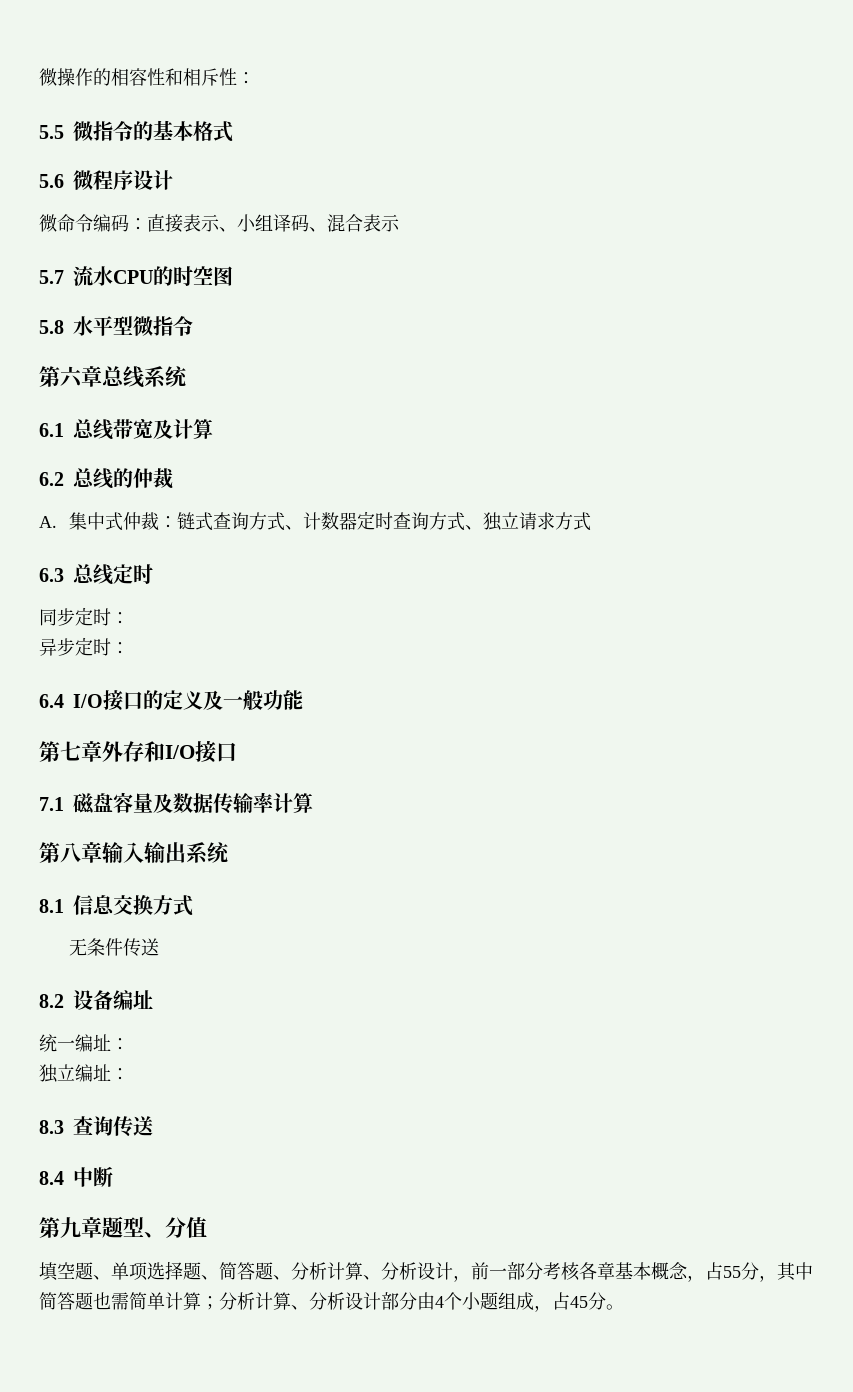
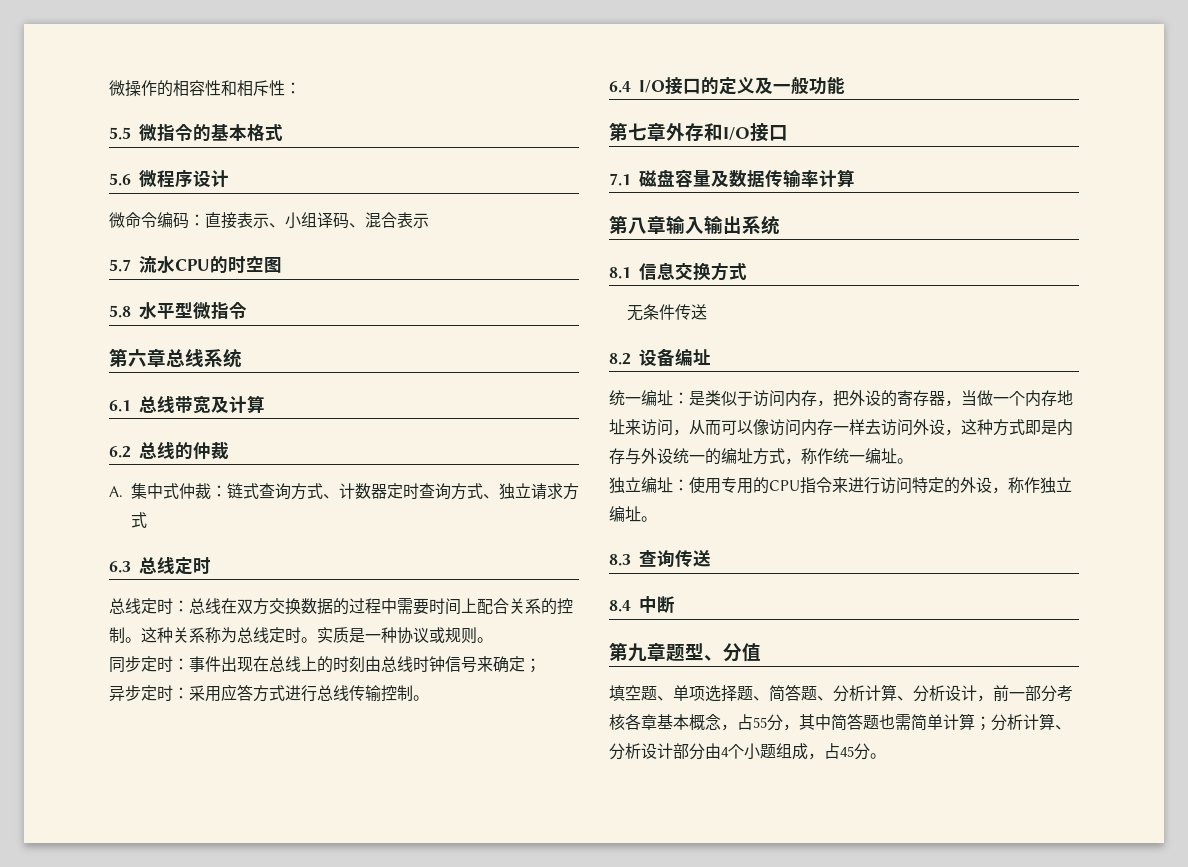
- 同步定时：
- 异步定时：
+ 总线定时：总线在双方交换数据的过程中需要时间上配合关系的控制。这种关系称为总线定时。实质是一种协议或规则。
+ 同步定时：事件出现在总线上的时刻由总线时钟信号来确定；
+ 异步定时：采用应答方式进行总线传输控制。
- 统一编址：
- 独立编址：
+ 统一编址：是类似于访问内存，把外设的寄存器，当做一个内存地址来访问，从而可以像访问内存一样去访问外设，这种方式即是内存与外设统一的编址方式，称作统一编址。
+ 独立编址：使用专用的CPU指令来进行访问特定的外设，称作独立编址。

